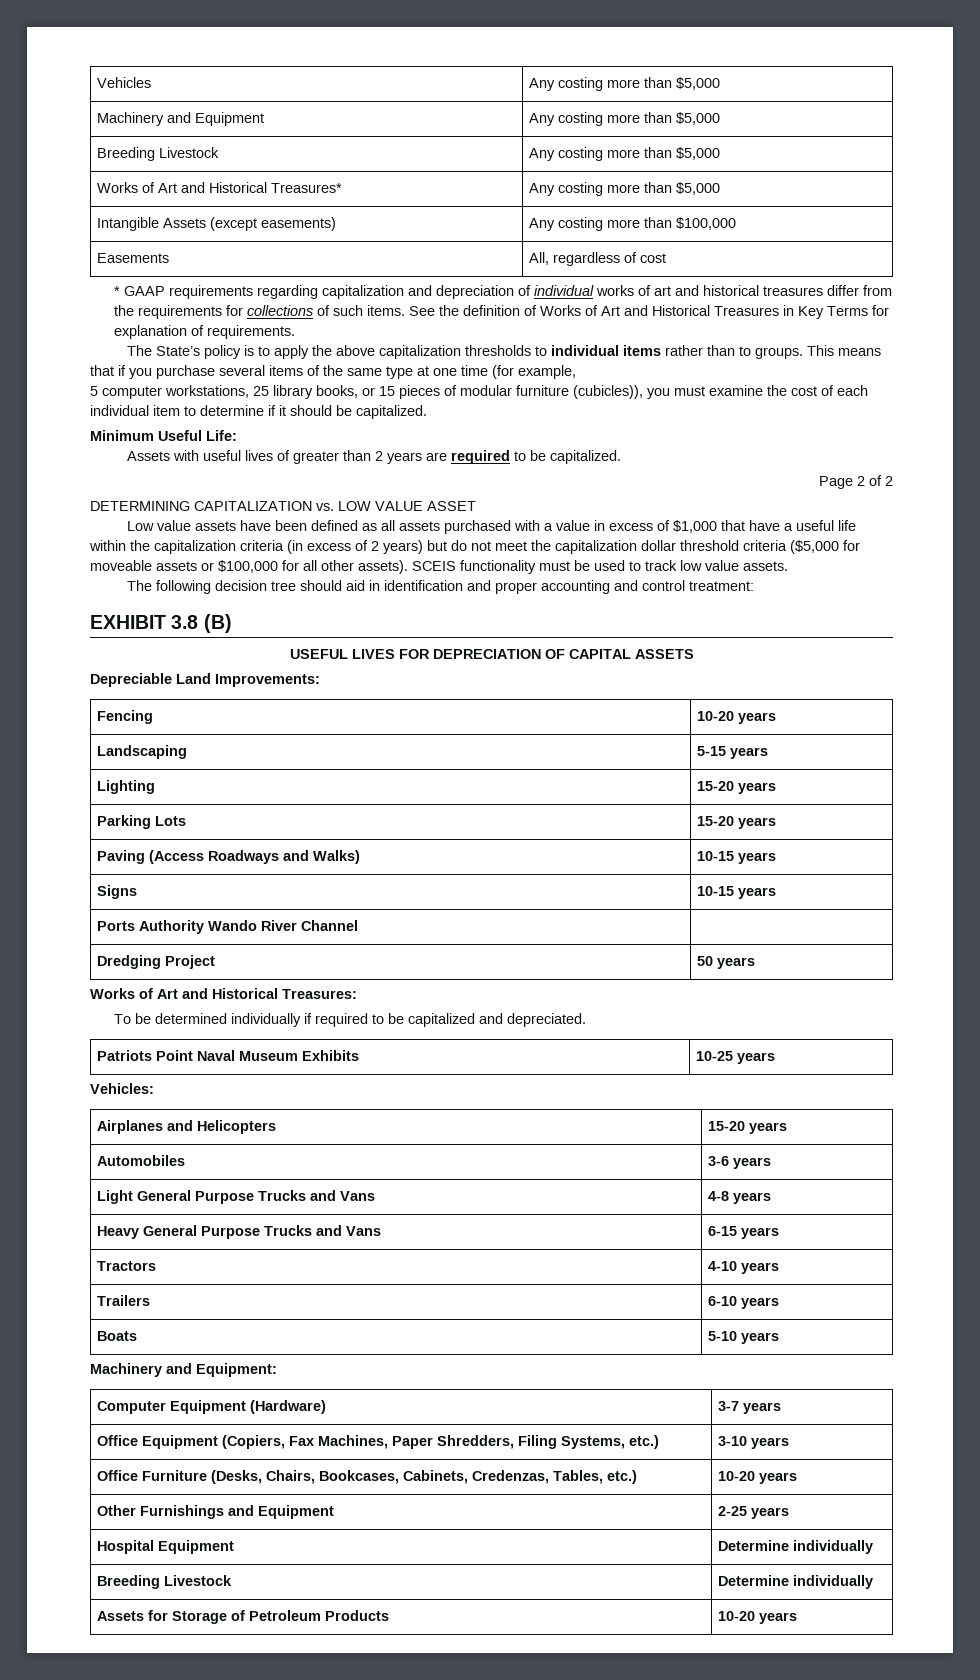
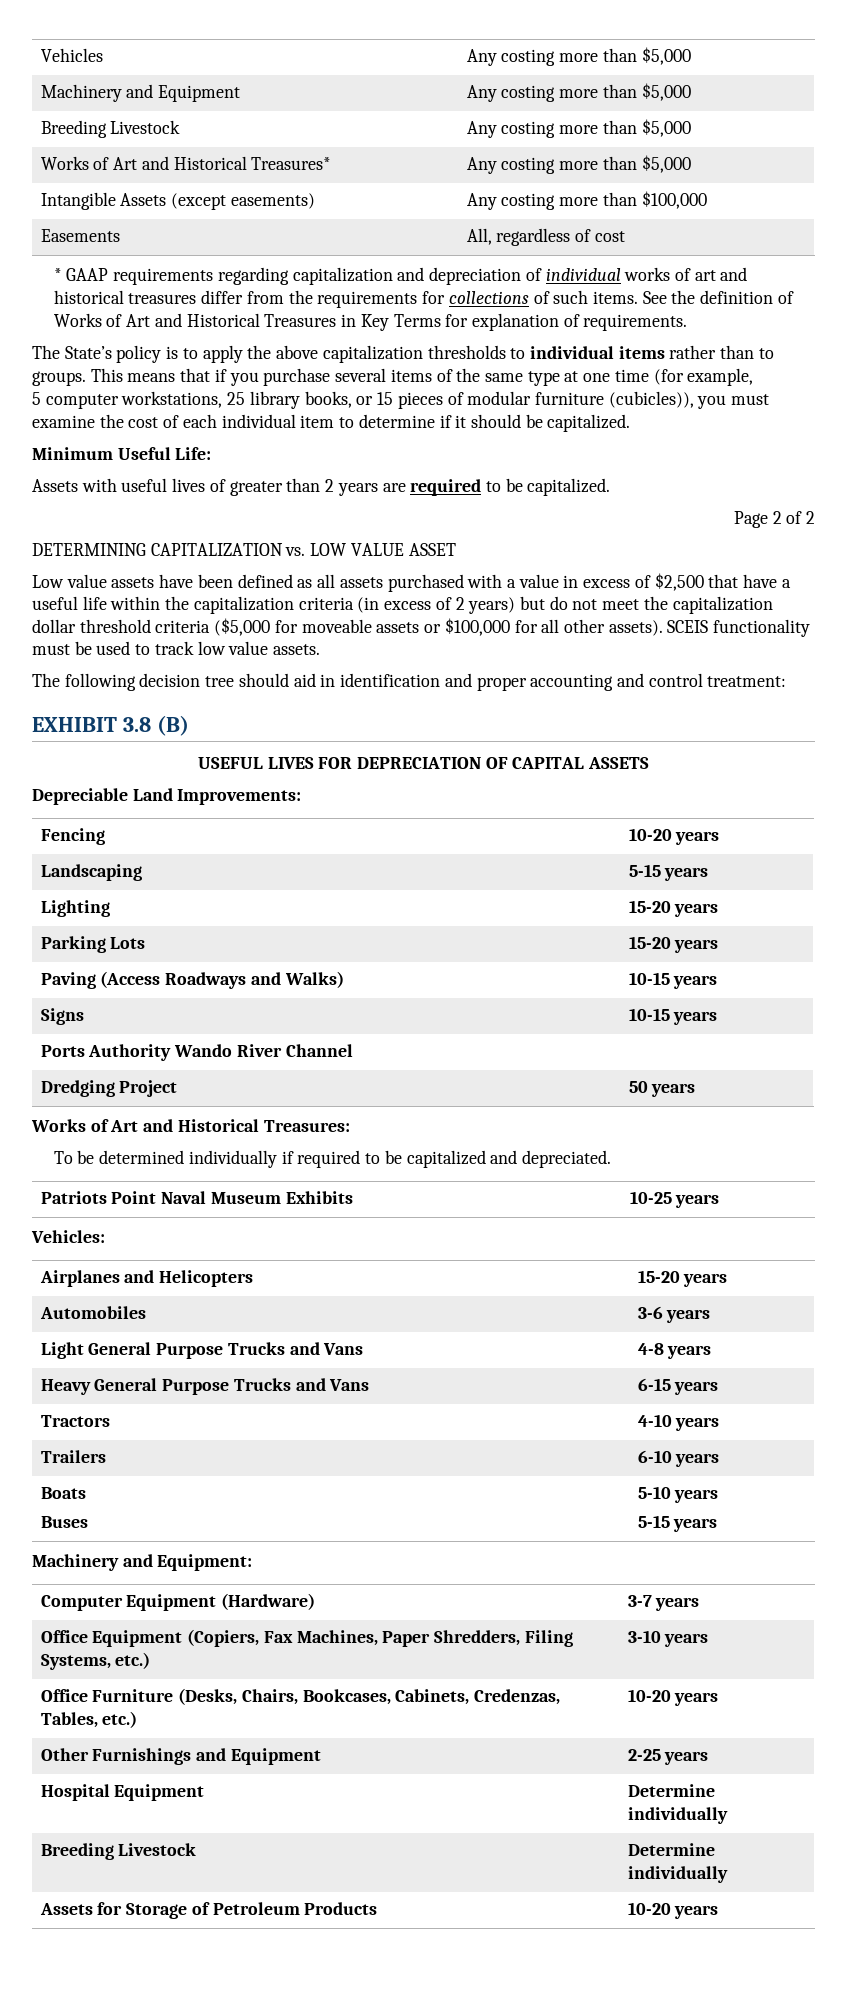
- Low value assets have been defined as all assets purchased with a value in excess of $1,000 that have a useful life within the capitalization criteria (in excess of 2 years) but do not meet the capitalization dollar threshold criteria ($5,000 for moveable assets or $100,000 for all other assets).
+ Low value assets have been defined as all assets purchased with a value in excess of $2,500 that have a useful life within the capitalization criteria (in excess of 2 years) but do not meet the capitalization dollar threshold criteria ($5,000 for moveable assets or $100,000 for all other assets).
- Boats | 5-10 years
+ Boats
+ Buses | 5-10 years
+ 5-15 years

